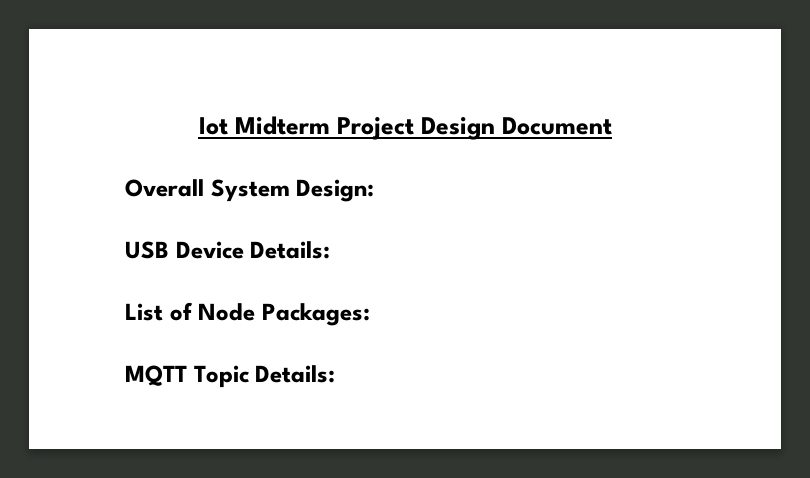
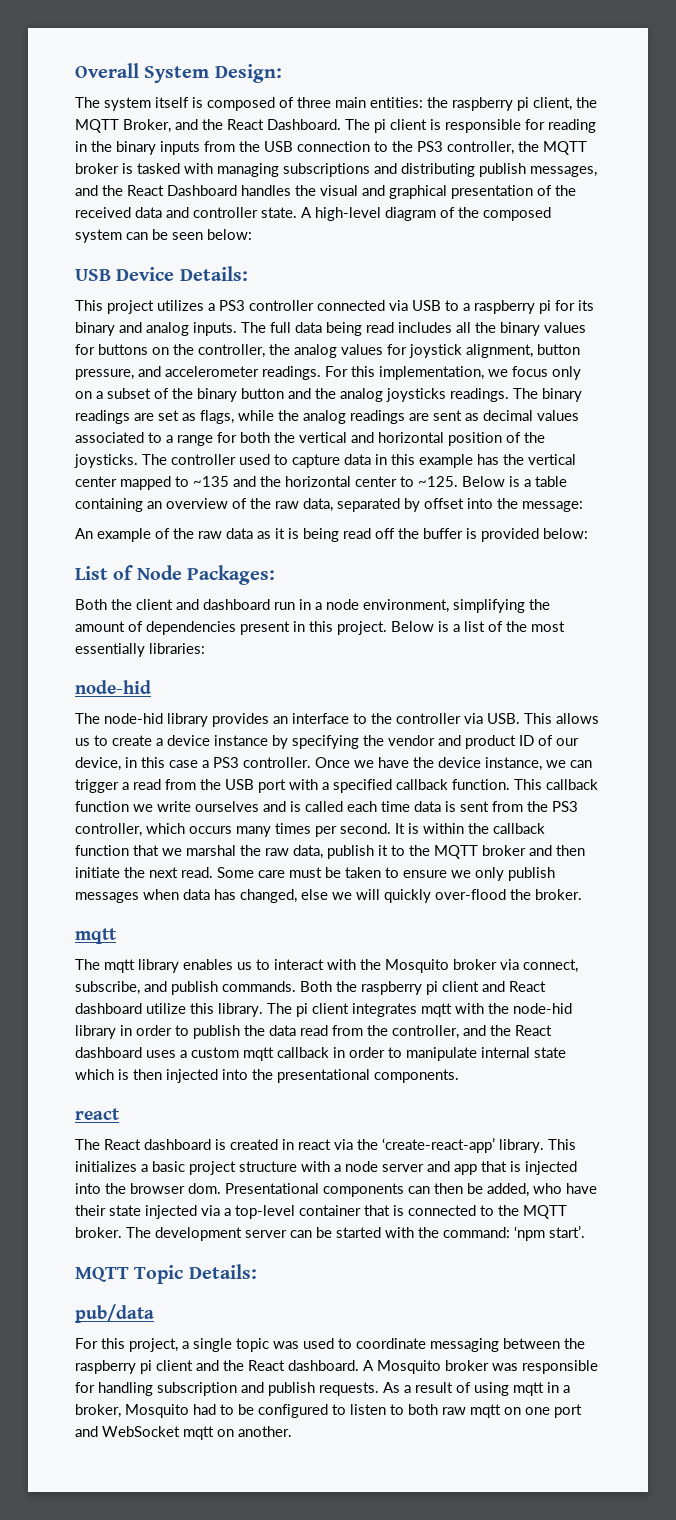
- Iot Midterm Project Design Document
  Overall System Design:
+ The system itself is composed of three main entities: the raspberry pi client, the MQTT Broker, and the React Dashboard. The pi client is responsible for reading in the binary inputs from the USB connection to the PS3 controller, the MQTT broker is tasked with managing subscriptions and distributing publish messages, and the React Dashboard handles the visual and graphical presentation of the received data and controller state. A high-level diagram of the composed system can be seen below:
  USB Device Details:
+ This project utilizes a PS3 controller connected via USB to a raspberry pi for its binary and analog inputs. The full data being read includes all the binary values for buttons on the controller, the analog values for joystick alignment, button pressure, and accelerometer readings. For this implementation, we focus only on a subset of the binary button and the analog joysticks readings. The binary readings are set as flags, while the analog readings are sent as decimal values associated to a range for both the vertical and horizontal position of the joysticks. The controller used to capture data in this example has the vertical center mapped to ~135 and the horizontal center to ~125. Below is a table containing an overview of the raw data, separated by offset into the message:
+ An example of the raw data as it is being read off the buffer is provided below:
  List of Node Packages:
+ Both the client and dashboard run in a node environment, simplifying the amount of dependencies present in this project. Below is a list of the most essentially libraries:
+ node-hid
+ The node-hid library provides an interface to the controller via USB. This allows us to create a device instance by specifying the vendor and product ID of our device, in this case a PS3 controller. Once we have the device instance, we can trigger a read from the USB port with a specified callback function. This callback function we write ourselves and is called each time data is sent from the PS3 controller, which occurs many times per second. It is within the callback function that we marshal the raw data, publish it to the MQTT broker and then initiate the next read. Some care must be taken to ensure we only publish messages when data has changed, else we will quickly over-flood the broker.
+ mqtt
+ The mqtt library enables us to interact with the Mosquito broker via connect, subscribe, and publish commands. Both the raspberry pi client and React dashboard utilize this library. The pi client integrates mqtt with the node-hid library in order to publish the data read from the controller, and the React dashboard uses a custom mqtt callback in order to manipulate internal state which is then injected into the presentational components.
+ react
+ The React dashboard is created in react via the ‘create-react-app’ library. This initializes a basic project structure with a node server and app that is injected into the browser dom. Presentational components can then be added, who have their state injected via a top-level container that is connected to the MQTT broker. The development server can be started with the command: ‘npm start’.
  MQTT Topic Details:
+ pub/data
+ For this project, a single topic was used to coordinate messaging between the raspberry pi client and the React dashboard. A Mosquito broker was responsible for handling subscription and publish requests. As a result of using mqtt in a broker, Mosquito had to be configured to listen to both raw mqtt on one port and WebSocket mqtt on another.

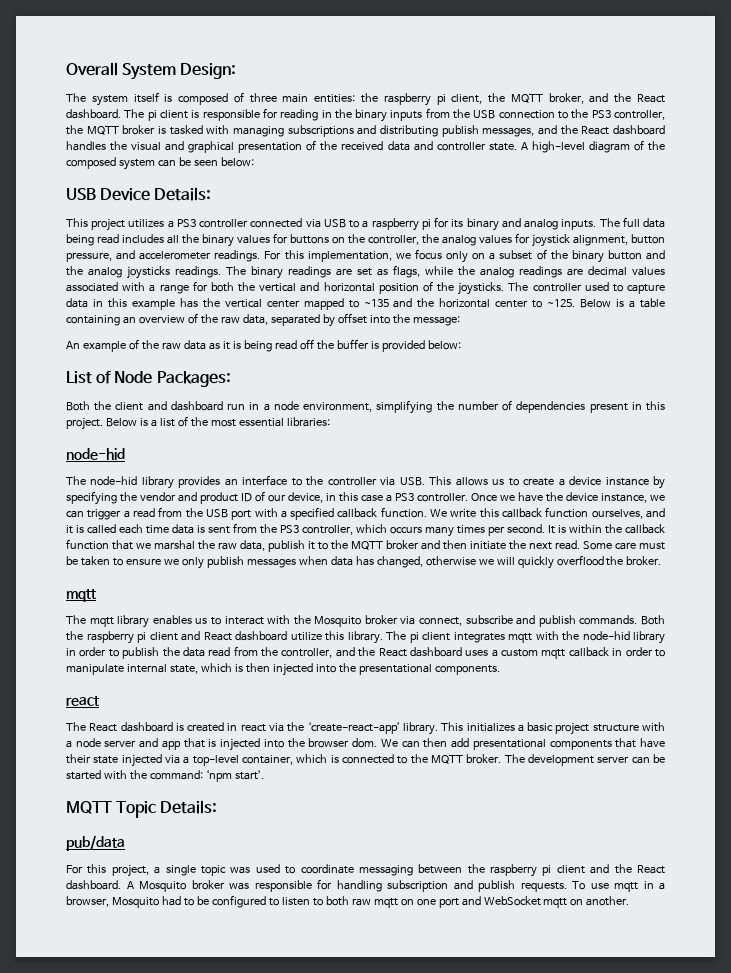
- The system itself is composed of three main entities: the raspberry pi client, the MQTT Broker, and the React Dashboard.
+ The system itself is composed of three main entities: the raspberry pi client, the MQTT broker, and the React dashboard.
- The pi client is responsible for reading in the binary inputs from the USB connection to the PS3 controller, the MQTT broker is tasked with managing subscriptions and distributing publish messages, and the React Dashboard handles the visual and graphical presentation of the received data and controller state.
+ The pi client is responsible for reading in the binary inputs from the USB connection to the PS3 controller, the MQTT broker is tasked with managing subscriptions and distributing publish messages, and the React dashboard handles the visual and graphical presentation of the received data and controller state.
- The binary readings are set as flags, while the analog readings are sent as decimal values associated to a range for both the vertical and horizontal position of the joysticks.
+ The binary readings are set as flags, while the analog readings are decimal values associated with a range for both the vertical and horizontal position of the joysticks.
- Both the client and dashboard run in a node environment, simplifying the amount of dependencies present in this project.
+ Both the client and dashboard run in a node environment, simplifying the number of dependencies present in this project.
- Below is a list of the most essentially libraries:
+ Below is a list of the most essential libraries:
- This callback function we write ourselves and is called each time data is sent from the PS3 controller, which occurs many times per second.
+ We write this callback function ourselves, and it is called each time data is sent from the PS3 controller, which occurs many times per second.
- Some care must be taken to ensure we only publish messages when data has changed, else we will quickly over-flood the broker.
+ Some care must be taken to ensure we only publish messages when data has changed, otherwise we will quickly overflood the broker.
- The mqtt library enables us to interact with the Mosquito broker via connect, subscribe, and publish commands.
+ The mqtt library enables us to interact with the Mosquito broker via connect, subscribe and publish commands.
- The pi client integrates mqtt with the node-hid library in order to publish the data read from the controller, and the React dashboard uses a custom mqtt callback in order to manipulate internal state which is then injected into the presentational components.
+ The pi client integrates mqtt with the node-hid library in order to publish the data read from the controller, and the React dashboard uses a custom mqtt callback in order to manipulate internal state, which is then injected into the presentational components.
- Presentational components can then be added, who have their state injected via a top-level container that is connected to the MQTT broker.
+ We can then add presentational components that have their state injected via a top-level container, which is connected to the MQTT broker.
- As a result of using mqtt in a broker, Mosquito had to be configured to listen to both raw mqtt on one port and WebSocket mqtt on another.
+ To use mqtt in a browser, Mosquito had to be configured to listen to both raw mqtt on one port and WebSocket mqtt on another.

